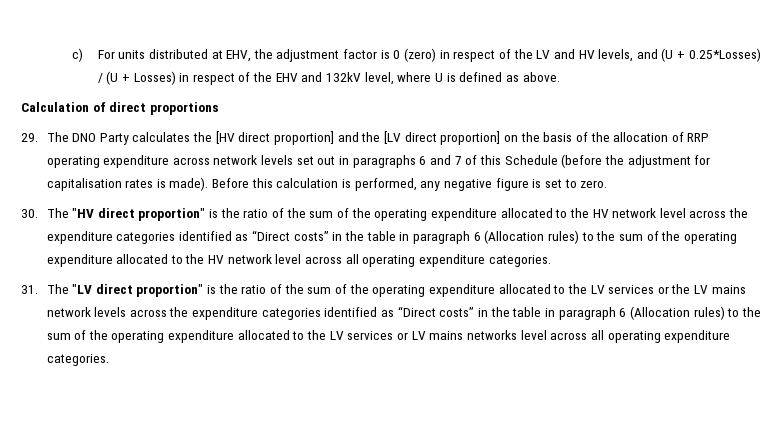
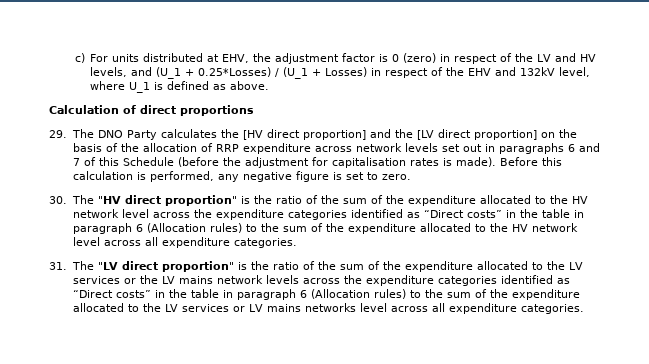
- c) For units distributed at EHV, the adjustment factor is 0 (zero) in respect of the LV and HV levels, and (U + 0.25*Losses) / (U + Losses) in respect of the EHV and 132kV level, where U is defined as above.
+ c) For units distributed at EHV, the adjustment factor is 0 (zero) in respect of the LV and HV levels, and (U_1 + 0.25*Losses) / (U_1 + Losses) in respect of the EHV and 132kV level, where U_1 is defined as above.
- 29. The DNO Party calculates the [HV direct proportion] and the [LV direct proportion] on the basis of the allocation of RRP operating expenditure across network levels set out in paragraphs 6 and 7 of this Schedule (before the adjustment for capitalisation rates is made).
+ 29. The DNO Party calculates the [HV direct proportion] and the [LV direct proportion] on the basis of the allocation of RRP expenditure across network levels set out in paragraphs 6 and 7 of this Schedule (before the adjustment for capitalisation rates is made).
- 30. The "HV direct proportion" is the ratio of the sum of the operating expenditure allocated to the HV network level across the expenditure categories identified as “Direct costs” in the table in paragraph 6 (Allocation rules) to the sum of the operating expenditure allocated to the HV network level across all operating expenditure categories.
+ 30. The "HV direct proportion" is the ratio of the sum of the expenditure allocated to the HV network level across the expenditure categories identified as “Direct costs” in the table in paragraph 6 (Allocation rules) to the sum of the expenditure allocated to the HV network level across all expenditure categories.
- 31. The "LV direct proportion" is the ratio of the sum of the operating expenditure allocated to the LV services or the LV mains network levels across the expenditure categories identified as “Direct costs” in the table in paragraph 6 (Allocation rules) to the sum of the operating expenditure allocated to the LV services or LV mains networks level across all operating expenditure categories.
+ 31. The "LV direct proportion" is the ratio of the sum of the expenditure allocated to the LV services or the LV mains network levels across the expenditure categories identified as “Direct costs” in the table in paragraph 6 (Allocation rules) to the sum of the expenditure allocated to the LV services or LV mains networks level across all expenditure categories.

